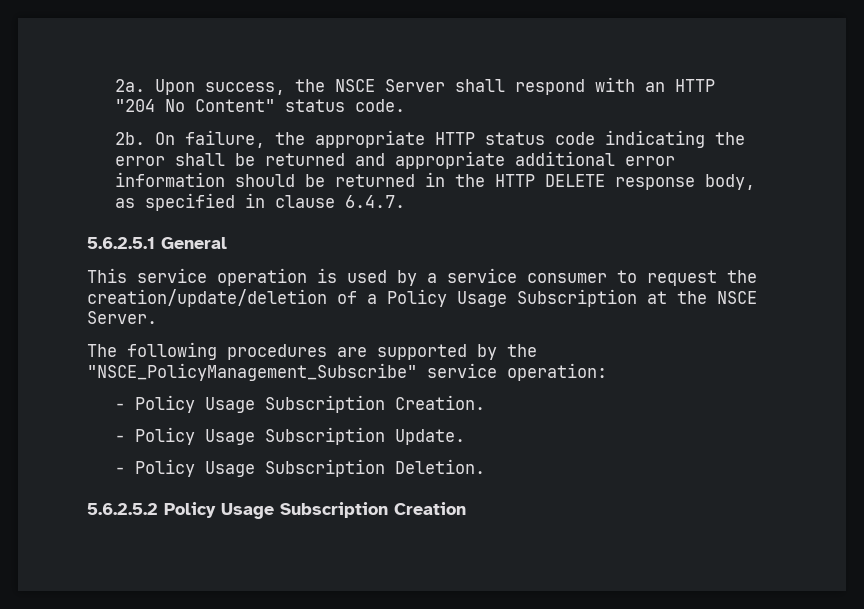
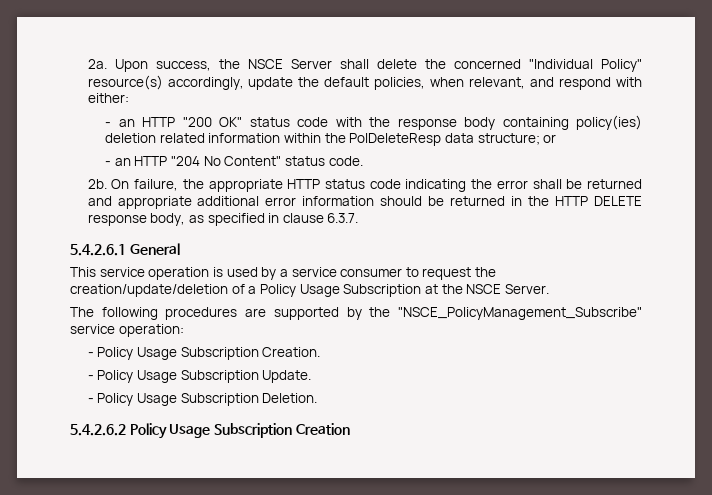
- Upon success, the NSCE Server shall respond with an HTTP "204 No Content" status code.
+ Upon success, the NSCE Server shall delete the concerned "Individual Policy" resource(s) accordingly, update the default policies, when relevant, and respond with either:
+ - an HTTP "200 OK" status code with the response body containing policy(ies) deletion related information within the PolDeleteResp data structure; or
+ - an HTTP "204 No Content" status code.
- On failure, the appropriate HTTP status code indicating the error shall be returned and appropriate additional error information should be returned in the HTTP DELETE response body, as specified in clause 6.4.7.
- 5.6.2.5.1 General
+ On failure, the appropriate HTTP status code indicating the error shall be returned and appropriate additional error information should be returned in the HTTP DELETE response body, as specified in clause 6.3.7.
+ 5.4.2.6.1 General
- 5.6.2.5.2 Policy Usage Subscription Creation
+ 5.4.2.6.2 Policy Usage Subscription Creation

